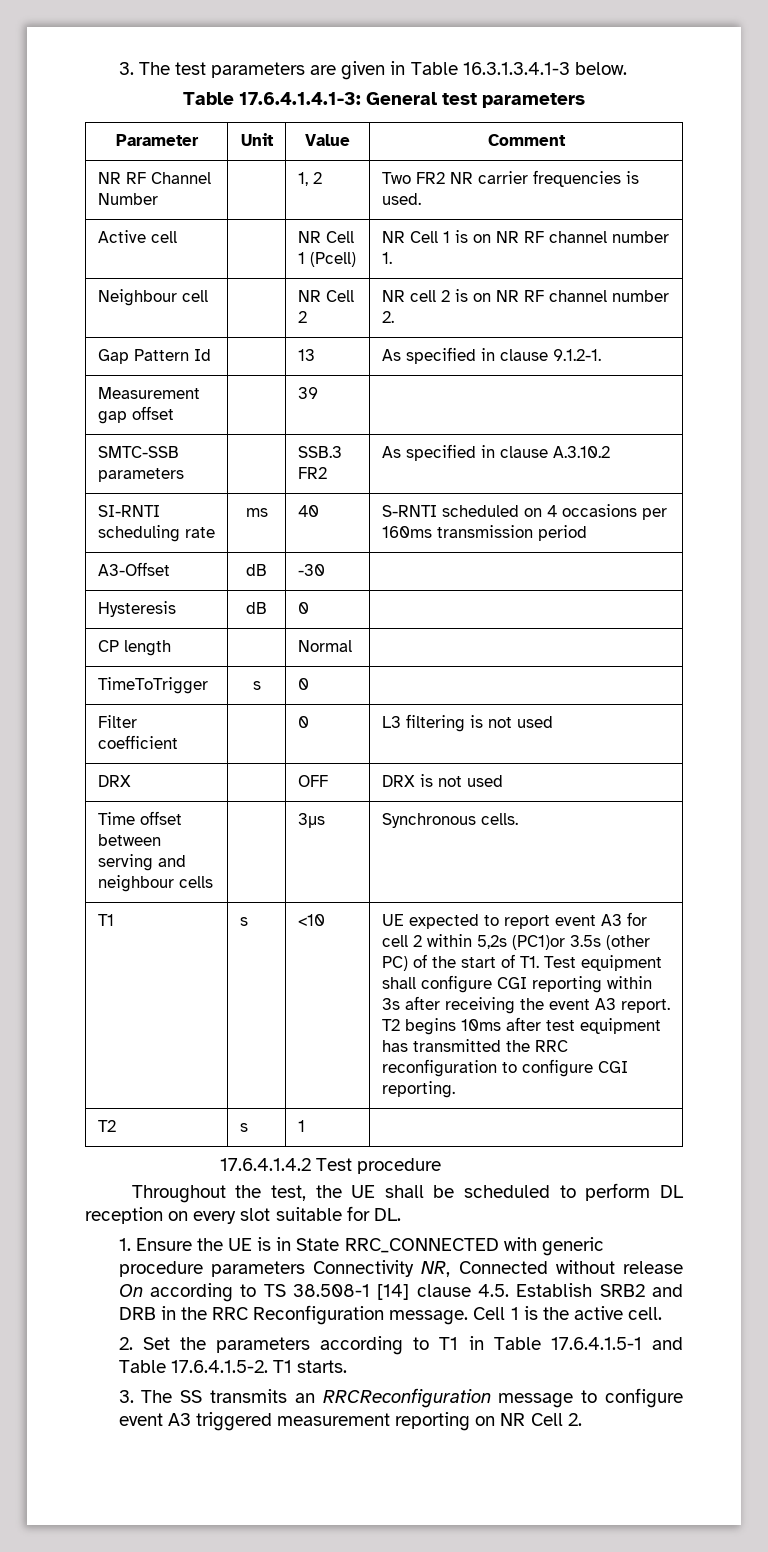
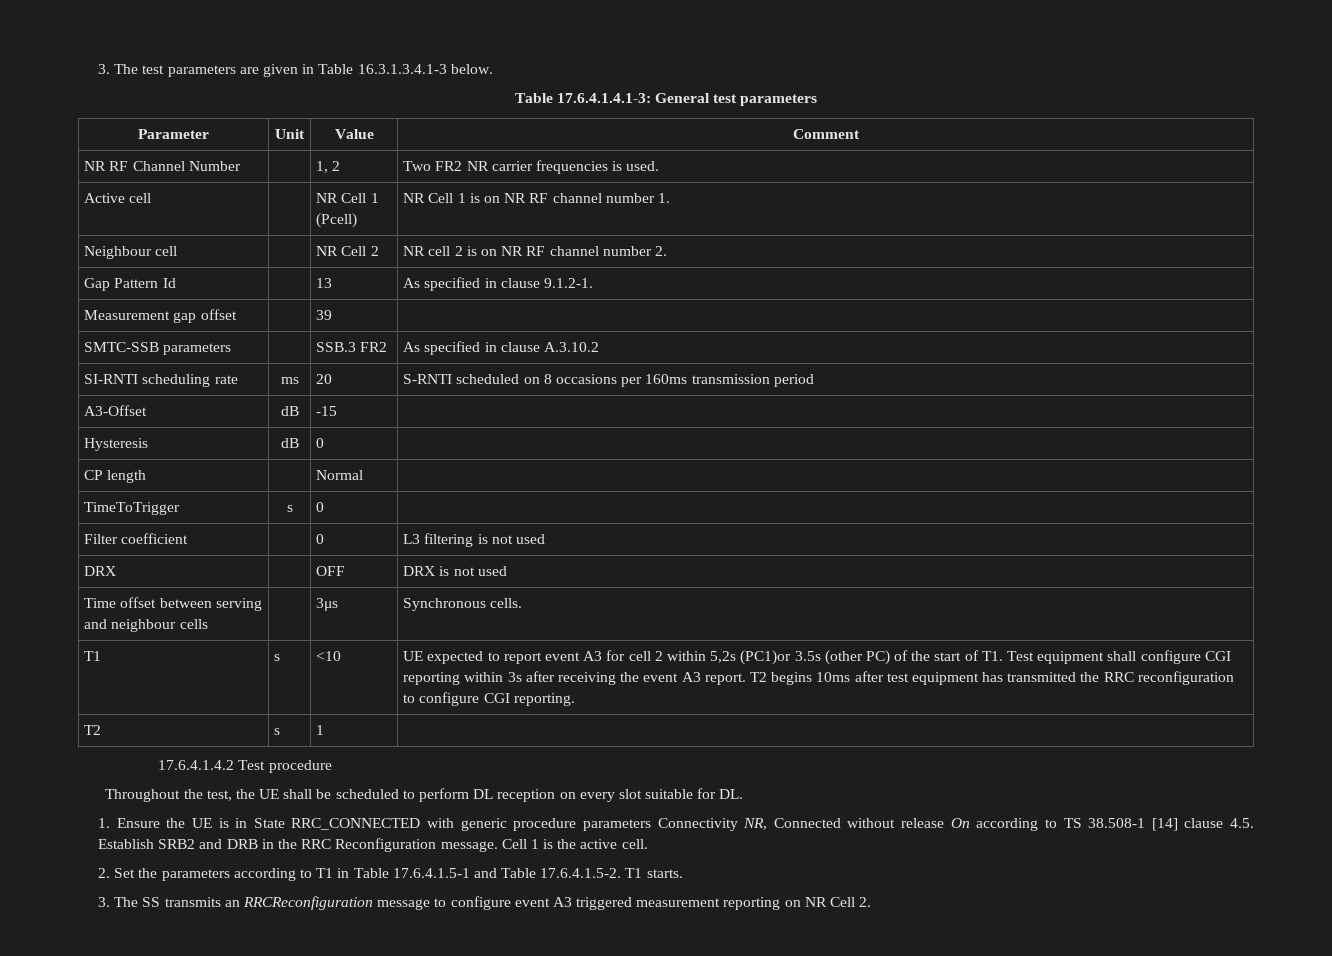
- SI-RNTI scheduling rate | ms | 40 | S-RNTI scheduled on 4 occasions per 160ms transmission period
+ SI-RNTI scheduling rate | ms | 20 | S-RNTI scheduled on 8 occasions per 160ms transmission period
- A3-Offset | dB | -30 |
+ A3-Offset | dB | -15 |

